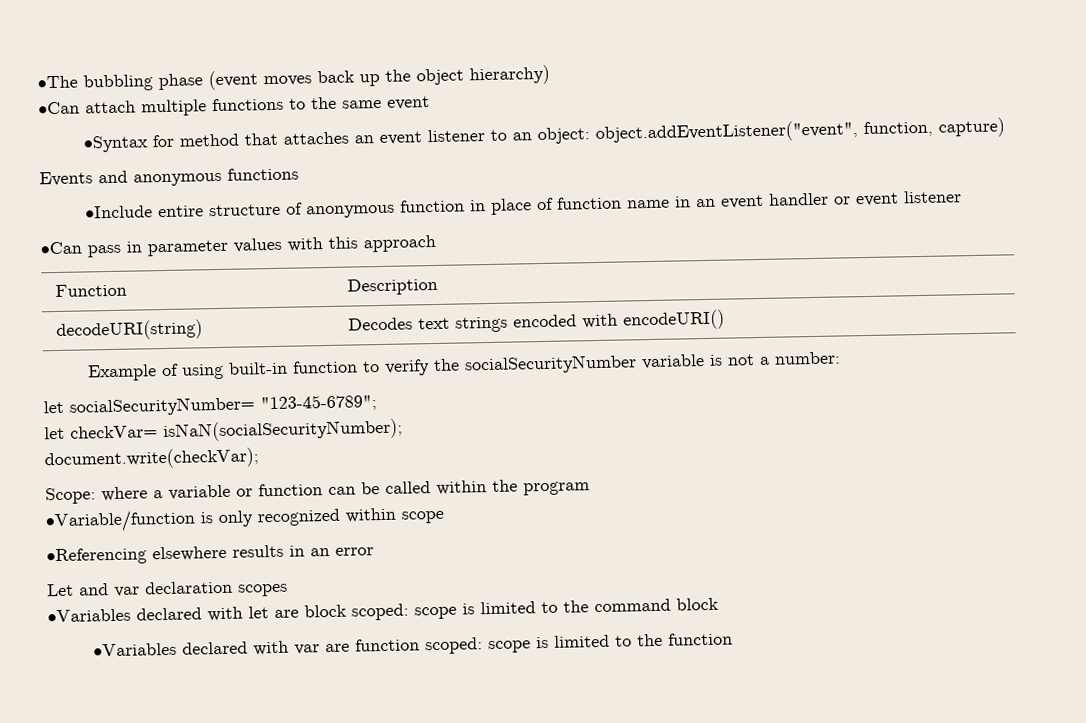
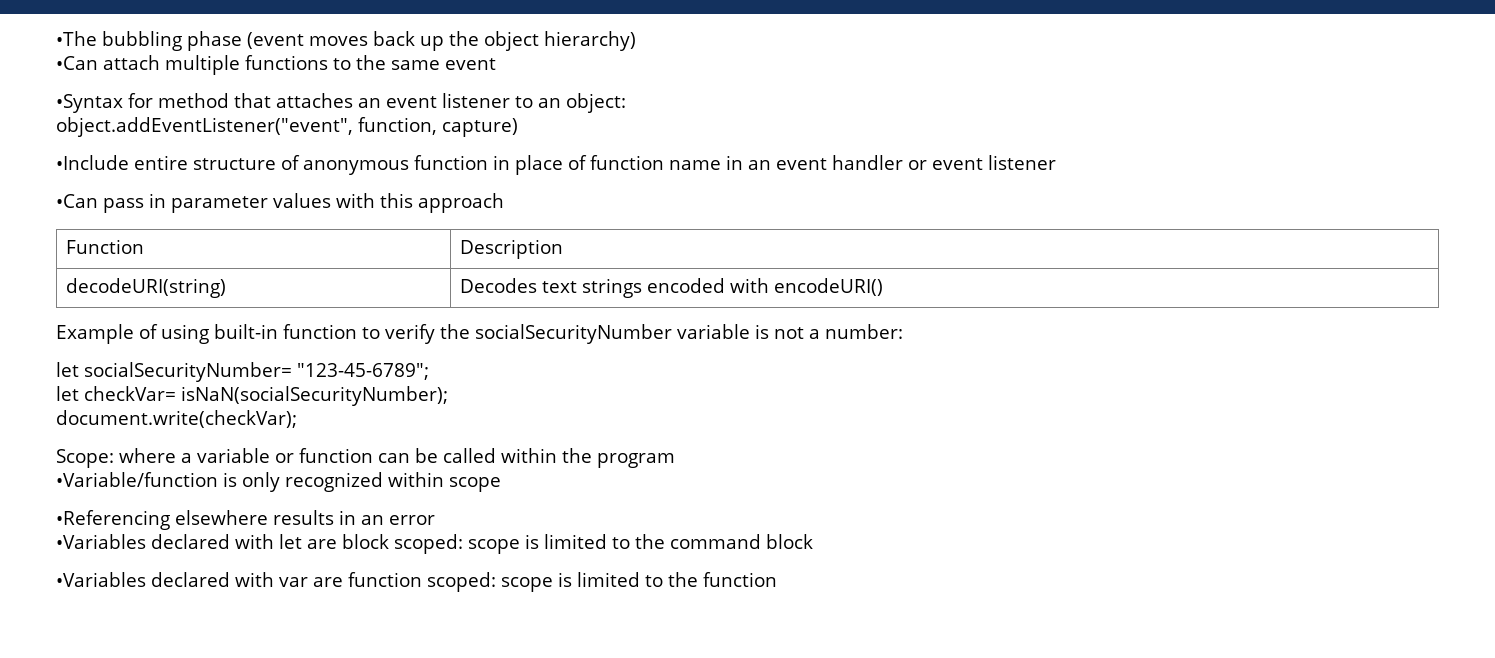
- •Syntax for method that attaches an event listener to an object: object.addEventListener("event", function, capture)
+ •Syntax for method that attaches an event listener to an object:
+ object.addEventListener("event", function, capture)
- Events and anonymous functions
- Let and var declaration scopes

